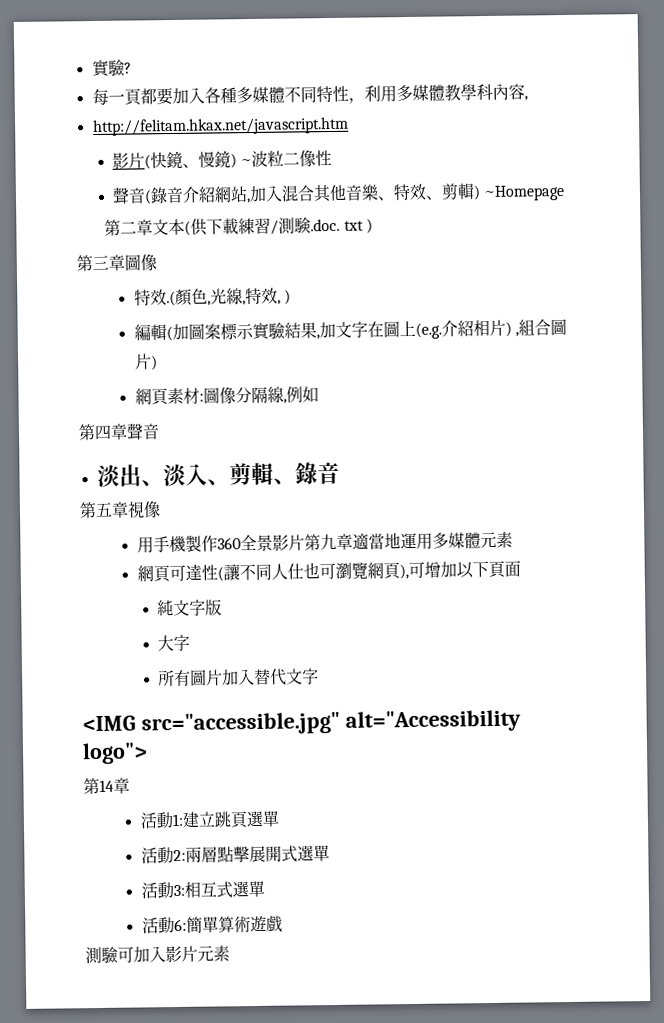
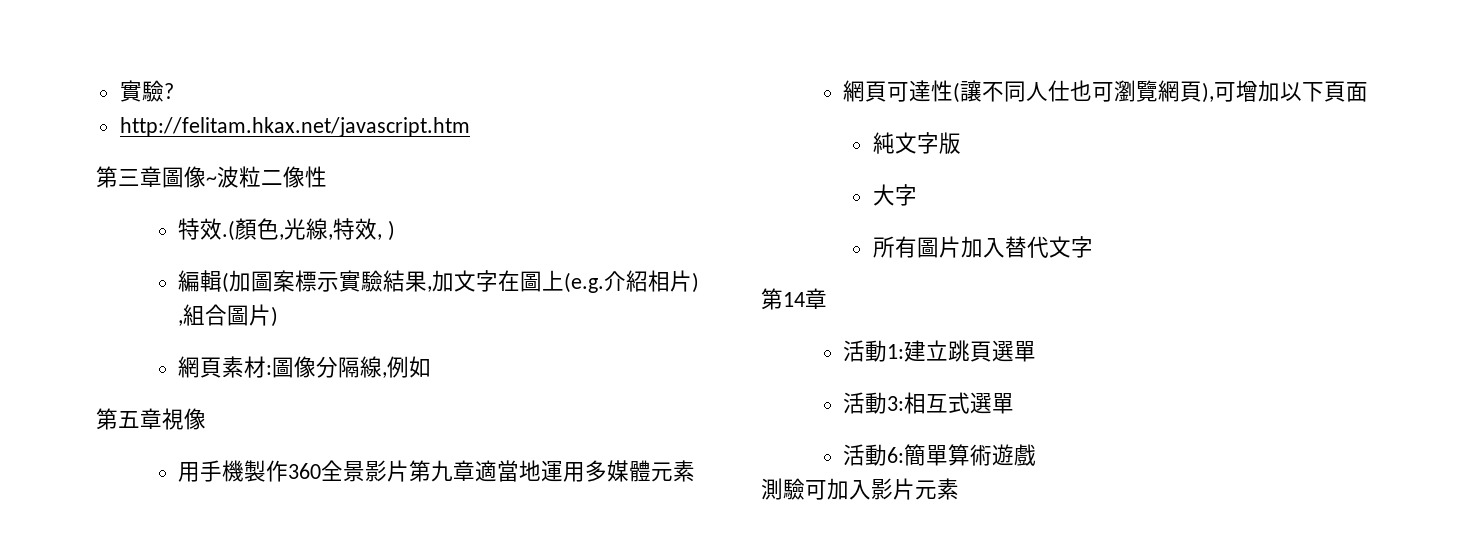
- 每一頁都要加入各種多媒體不同特性，利用多媒體教學科內容,
  http://felitam.hkax.net/javascript.htm
- 影片(快鏡、慢鏡) ~波粒二像性
- 聲音(錄音介紹網站,加入混合其他音樂、特效、剪輯) ~Homepage
- 第二章文本(供下載練習/測験.doc. txt )
- 第三章圖像
+ 第三章圖像~波粒二像性
- 第四章聲音
- 淡出、淡入、剪輯、錄音
- <IMG src="accessible.jpg" alt="Accessibility logo">
- 活動2:兩層點擊展開式選單

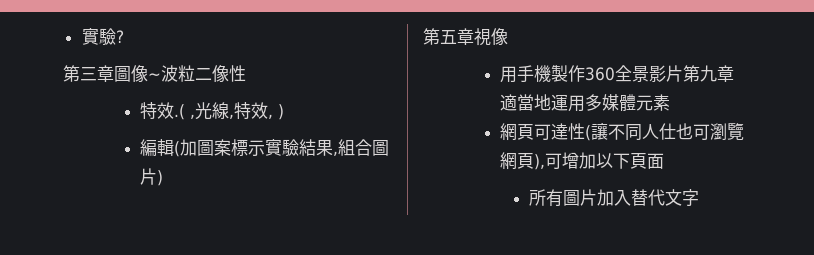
- http://felitam.hkax.net/javascript.htm
- 特效.(顏色,光線,特效, )
+ 特效.( ,光線,特效, )
- 編輯(加圖案標示實驗結果,加文字在圖上(e.g.介紹相片) ,組合圖片)
- 網頁素材:圖像分隔線,例如
+ 編輯(加圖案標示實驗結果,組合圖片)
- 純文字版
- 大字
- 第14章
- 活動1:建立跳頁選單
- 活動3:相互式選單
- 活動6:簡單算術遊戲
- 測驗可加入影片元素

